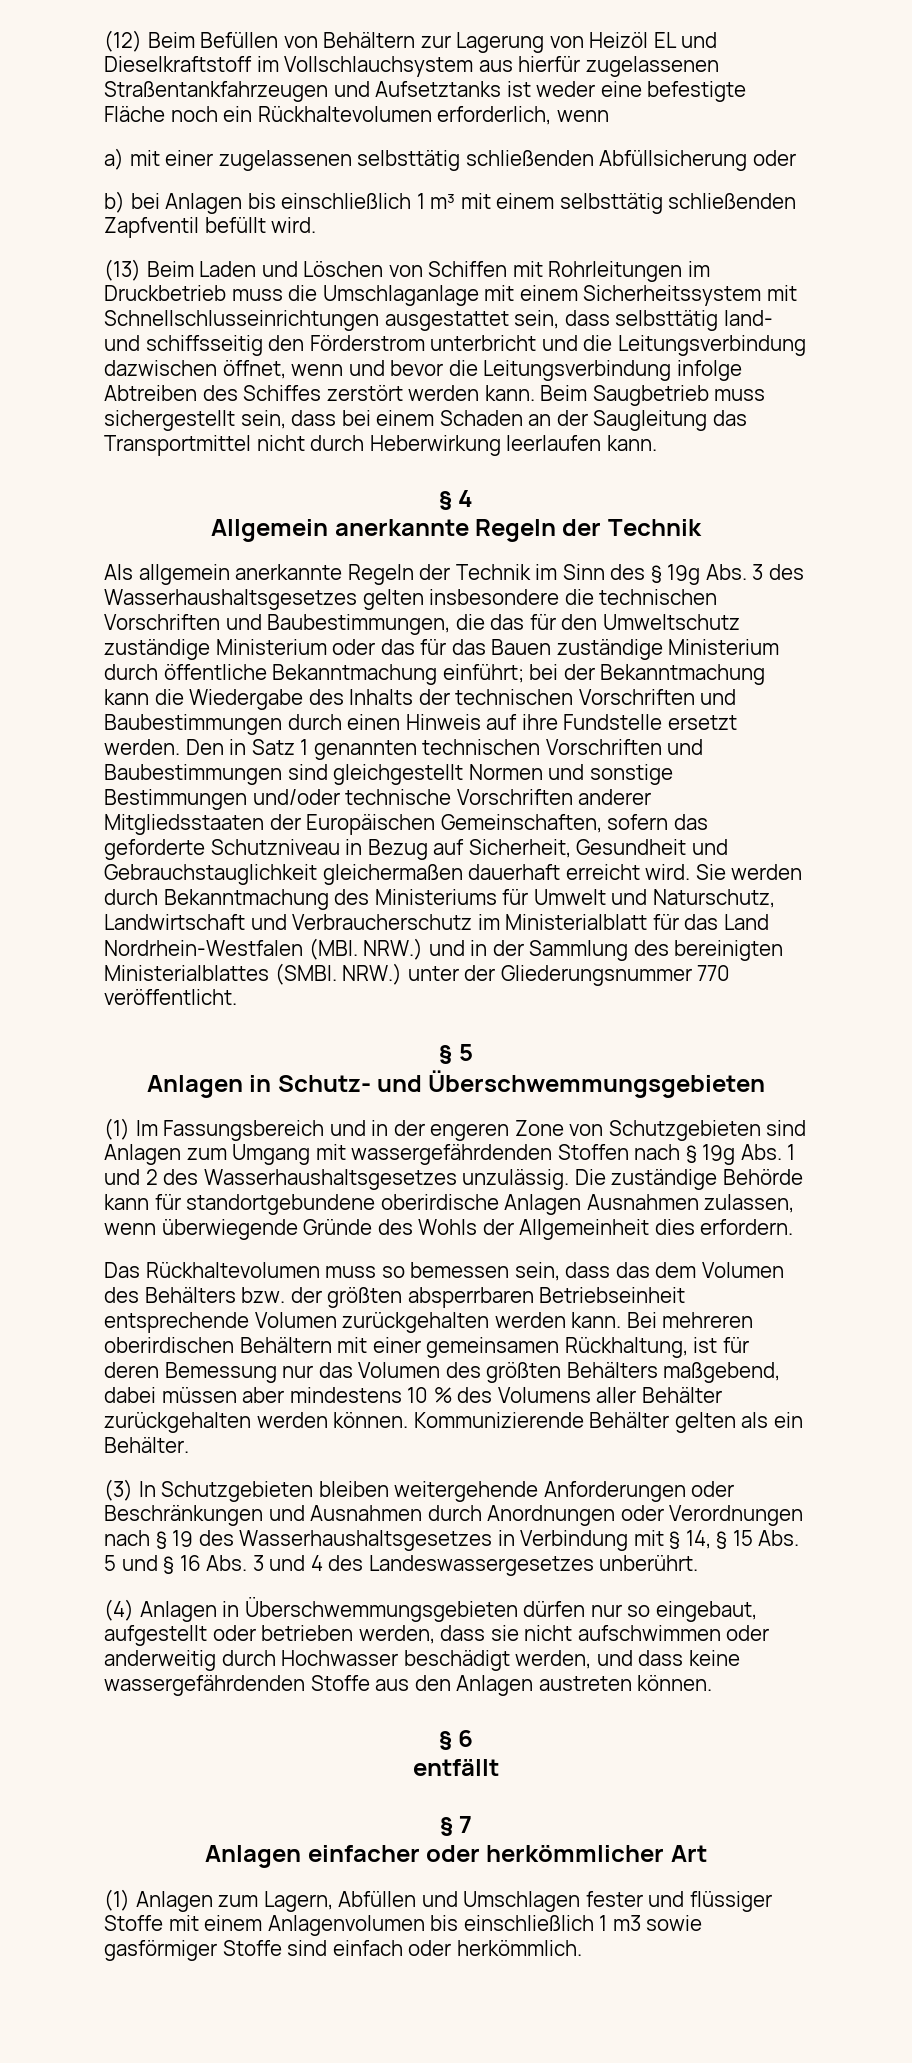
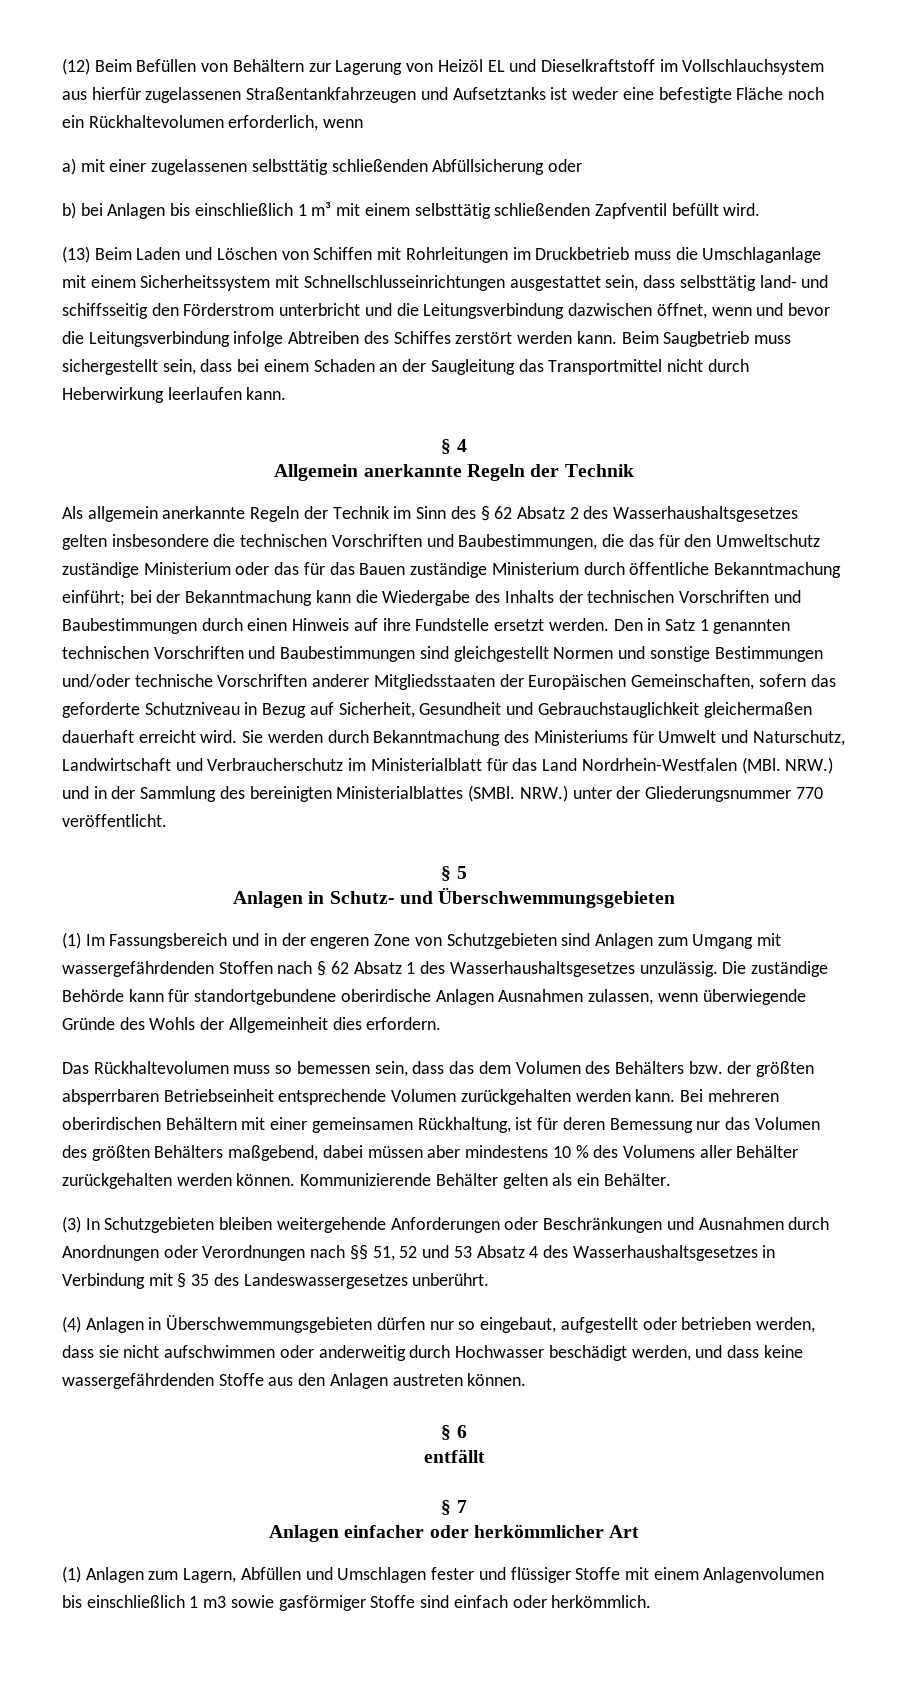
- Als allgemein anerkannte Regeln der Technik im Sinn des § 19g Abs. 3 des Wasserhaushaltsgesetzes gelten insbesondere die technischen Vorschriften und Baubestimmungen, die das für den Umweltschutz zuständige Ministerium oder das für das Bauen zuständige Ministerium durch öffentliche Bekanntmachung einführt; bei der Bekanntmachung kann die Wiedergabe des Inhalts der technischen Vorschriften und Baubestimmungen durch einen Hinweis auf ihre Fundstelle ersetzt werden.
+ Als allgemein anerkannte Regeln der Technik im Sinn des § 62 Absatz 2 des Wasserhaushaltsgesetzes gelten insbesondere die technischen Vorschriften und Baubestimmungen, die das für den Umweltschutz zuständige Ministerium oder das für das Bauen zuständige Ministerium durch öffentliche Bekanntmachung einführt; bei der Bekanntmachung kann die Wiedergabe des Inhalts der technischen Vorschriften und Baubestimmungen durch einen Hinweis auf ihre Fundstelle ersetzt werden.
- (1) Im Fassungsbereich und in der engeren Zone von Schutzgebieten sind Anlagen zum Umgang mit wassergefährdenden Stoffen nach § 19g Abs. 1 und 2 des Wasserhaushaltsgesetzes unzulässig.
+ (1) Im Fassungsbereich und in der engeren Zone von Schutzgebieten sind Anlagen zum Umgang mit wassergefährdenden Stoffen nach § 62 Absatz 1 des Wasserhaushaltsgesetzes unzulässig.
- (3) In Schutzgebieten bleiben weitergehende Anforderungen oder Beschränkungen und Ausnahmen durch Anordnungen oder Verordnungen nach § 19 des Wasserhaushaltsgesetzes in Verbindung mit § 14, § 15 Abs. 5 und § 16 Abs. 3 und 4 des Landeswassergesetzes unberührt.
+ (3) In Schutzgebieten bleiben weitergehende Anforderungen oder Beschränkungen und Ausnahmen durch Anordnungen oder Verordnungen nach §§ 51, 52 und 53 Absatz 4 des Wasserhaushaltsgesetzes in Verbindung mit § 35 des Landeswassergesetzes unberührt.

